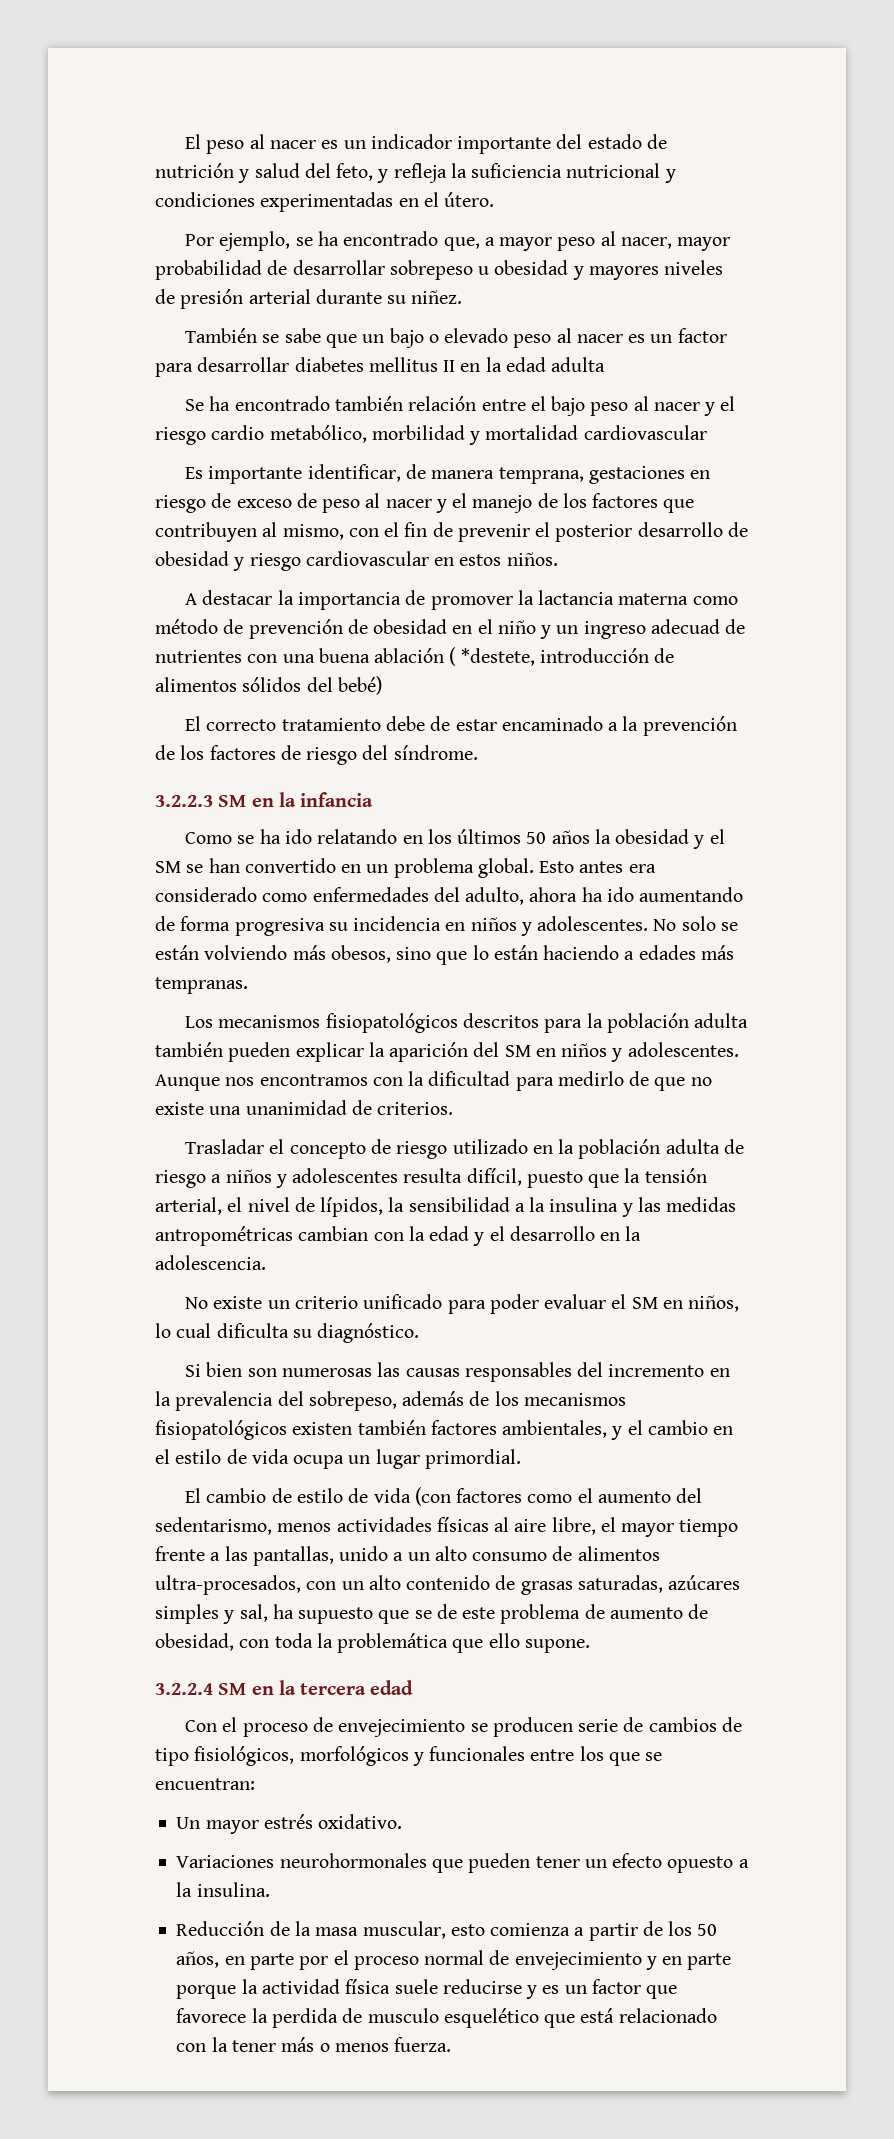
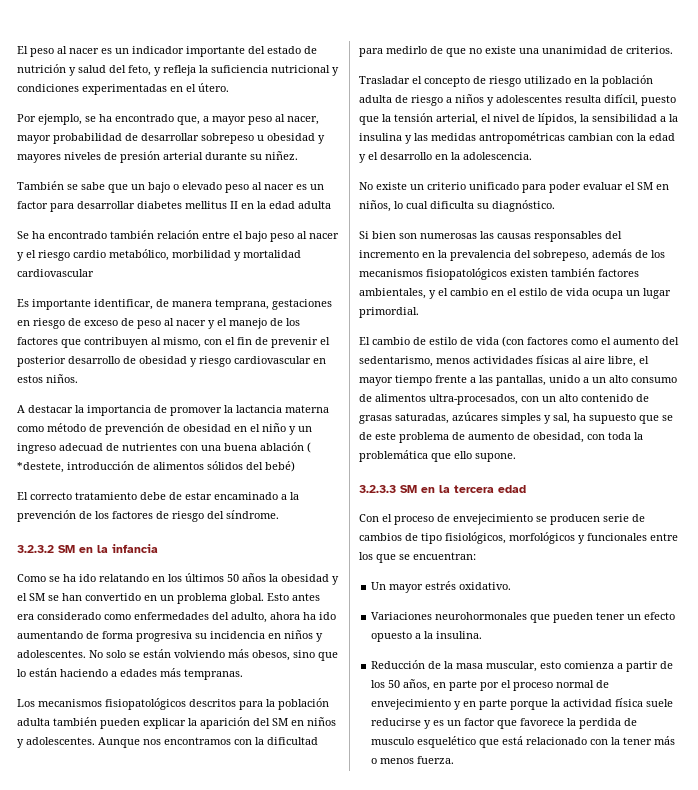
- 3.2.2.3 SM en la infancia
+ 3.2.3.2 SM en la infancia
- 3.2.2.4 SM en la tercera edad
+ 3.2.3.3 SM en la tercera edad

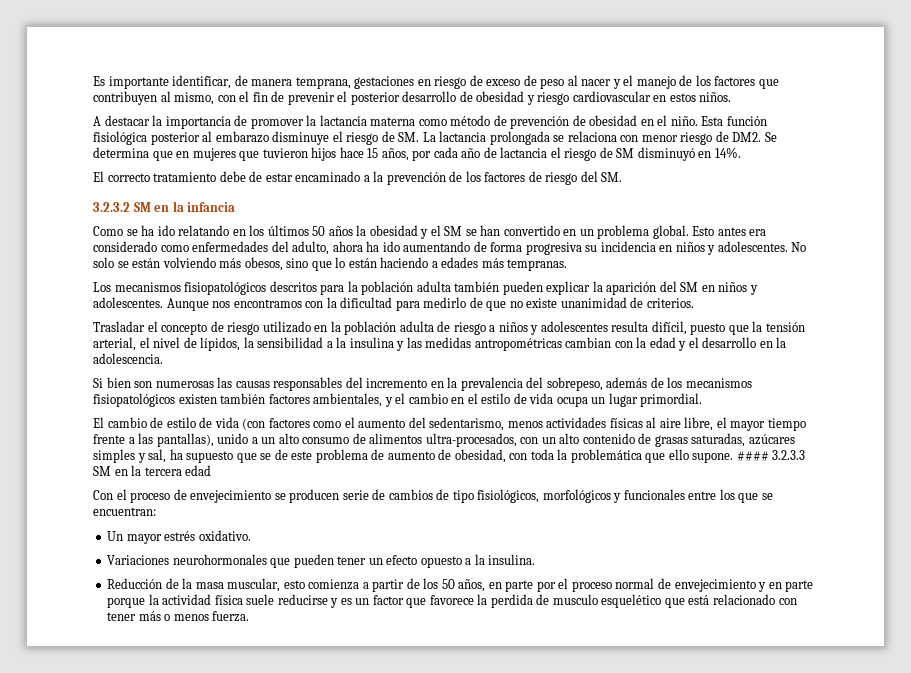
- El peso al nacer es un indicador importante del estado de nutrición y salud del feto, y refleja la suficiencia nutricional y condiciones experimentadas en el útero.
- Por ejemplo, se ha encontrado que, a mayor peso al nacer, mayor probabilidad de desarrollar sobrepeso u obesidad y mayores niveles de presión arterial durante su niñez.
- También se sabe que un bajo o elevado peso al nacer es un factor para desarrollar diabetes mellitus II en la edad adulta
- Se ha encontrado también relación entre el bajo peso al nacer y el riesgo cardio metabólico, morbilidad y mortalidad cardiovascular
- A destacar la importancia de promover la lactancia materna como método de prevención de obesidad en el niño y un ingreso adecuad de nutrientes con una buena ablación ( *destete, introducción de alimentos sólidos del bebé)
+ A destacar la importancia de promover la lactancia materna como método de prevención de obesidad en el niño. Esta función fisiológica posterior al embarazo disminuye el riesgo de SM. La lactancia prolongada se relaciona con menor riesgo de DM2. Se determina que en mujeres que tuvieron hijos hace 15 años, por cada año de lactancia el riesgo de SM disminuyó en 14%.
- El correcto tratamiento debe de estar encaminado a la prevención de los factores de riesgo del síndrome.
+ El correcto tratamiento debe de estar encaminado a la prevención de los factores de riesgo del SM.
- Aunque nos encontramos con la dificultad para medirlo de que no existe una unanimidad de criterios.
+ Aunque nos encontramos con la dificultad para medirlo de que no existe unanimidad de criterios.
- No existe un criterio unificado para poder evaluar el SM en niños, lo cual dificulta su diagnóstico.
- El cambio de estilo de vida (con factores como el aumento del sedentarismo, menos actividades físicas al aire libre, el mayor tiempo frente a las pantallas, unido a un alto consumo de alimentos ultra-procesados, con un alto contenido de grasas saturadas, azúcares simples y sal, ha supuesto que se de este problema de aumento de obesidad, con toda la problemática que ello supone.
- 3.2.3.3 SM en la tercera edad
+ El cambio de estilo de vida (con factores como el aumento del sedentarismo, menos actividades físicas al aire libre, el mayor tiempo frente a las pantallas), unido a un alto consumo de alimentos ultra-procesados, con un alto contenido de grasas saturadas, azúcares simples y sal, ha supuesto que se de este problema de aumento de obesidad, con toda la problemática que ello supone. #### 3.2.3.3 SM en la tercera edad
- Reducción de la masa muscular, esto comienza a partir de los 50 años, en parte por el proceso normal de envejecimiento y en parte porque la actividad física suele reducirse y es un factor que favorece la perdida de musculo esquelético que está relacionado con la tener más o menos fuerza.
+ Reducción de la masa muscular, esto comienza a partir de los 50 años, en parte por el proceso normal de envejecimiento y en parte porque la actividad física suele reducirse y es un factor que favorece la perdida de musculo esquelético que está relacionado con tener más o menos fuerza.

